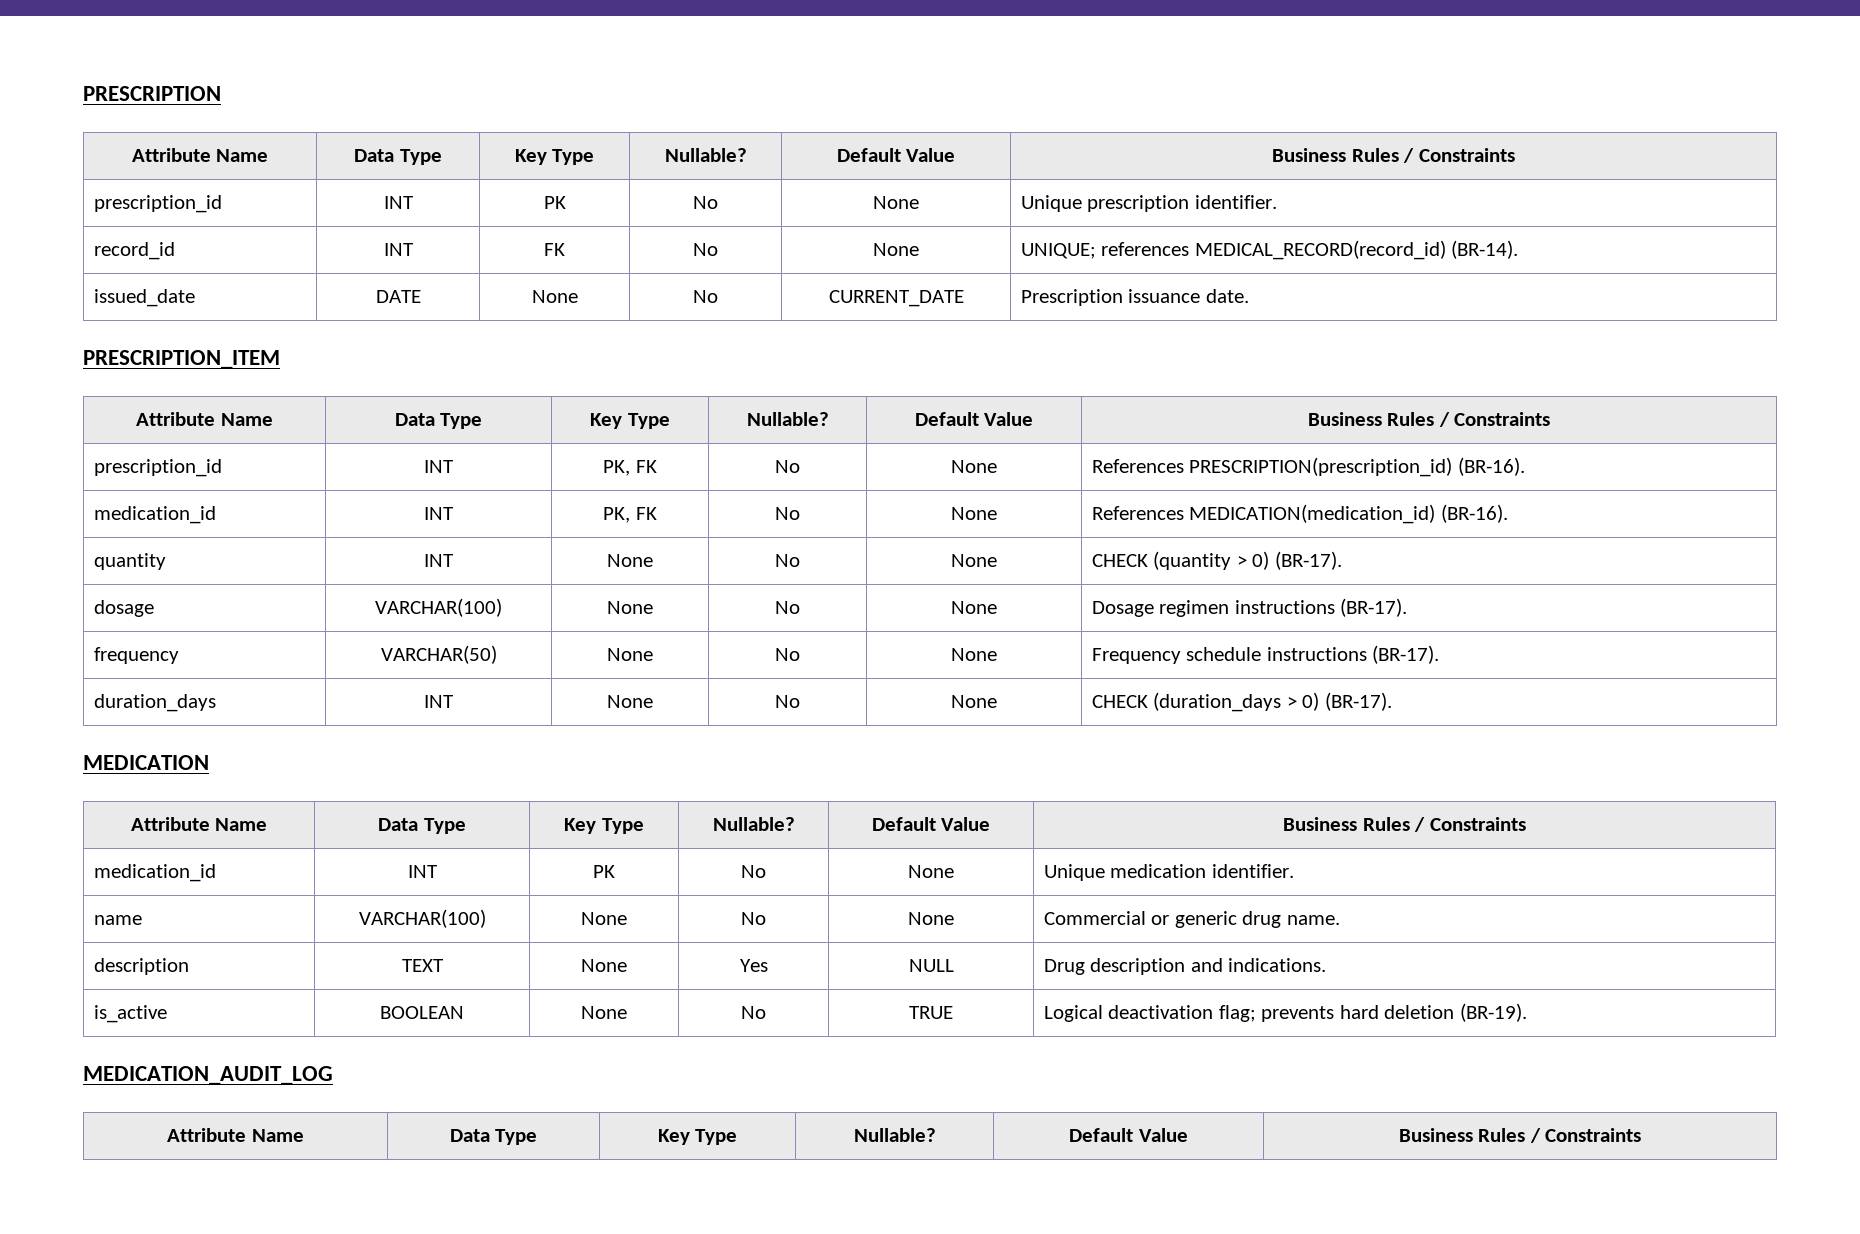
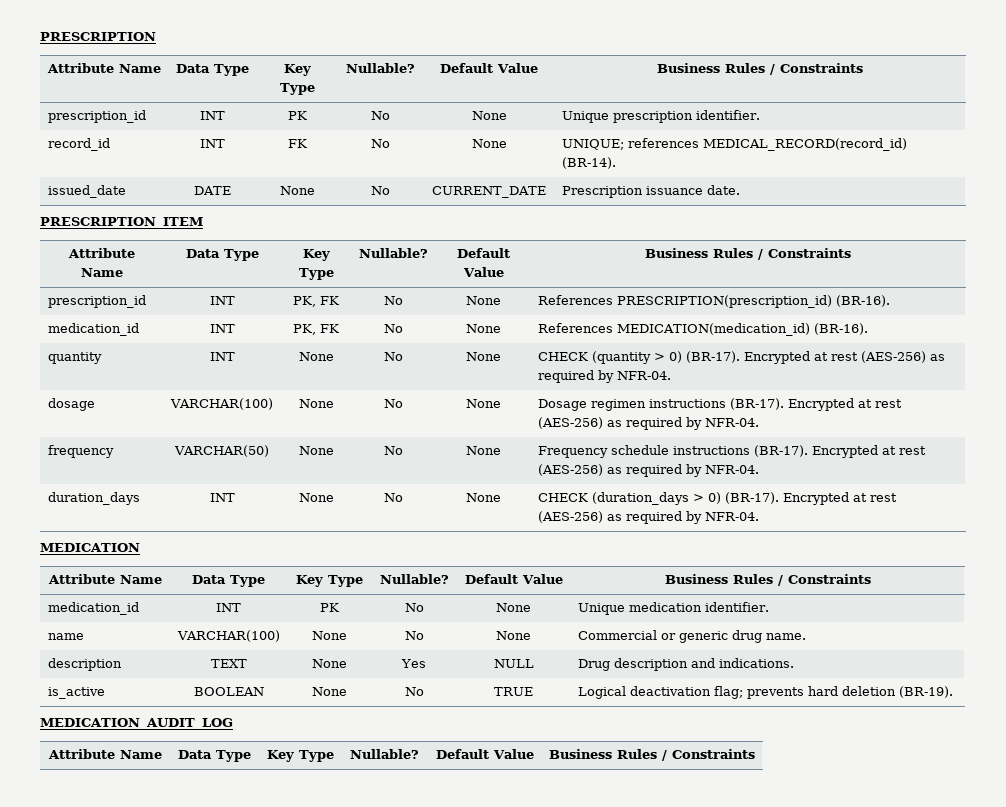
- quantity | INT | None | No | None | CHECK (quantity > 0) (BR-17).
+ quantity | INT | None | No | None | CHECK (quantity > 0) (BR-17). Encrypted at rest (AES-256) as required by NFR-04.
- dosage | VARCHAR(100) | None | No | None | Dosage regimen instructions (BR-17).
+ dosage | VARCHAR(100) | None | No | None | Dosage regimen instructions (BR-17). Encrypted at rest (AES-256) as required by NFR-04.
- frequency | VARCHAR(50) | None | No | None | Frequency schedule instructions (BR-17).
+ frequency | VARCHAR(50) | None | No | None | Frequency schedule instructions (BR-17). Encrypted at rest (AES-256) as required by NFR-04.
- duration_days | INT | None | No | None | CHECK (duration_days > 0) (BR-17).
+ duration_days | INT | None | No | None | CHECK (duration_days > 0) (BR-17). Encrypted at rest (AES-256) as required by NFR-04.

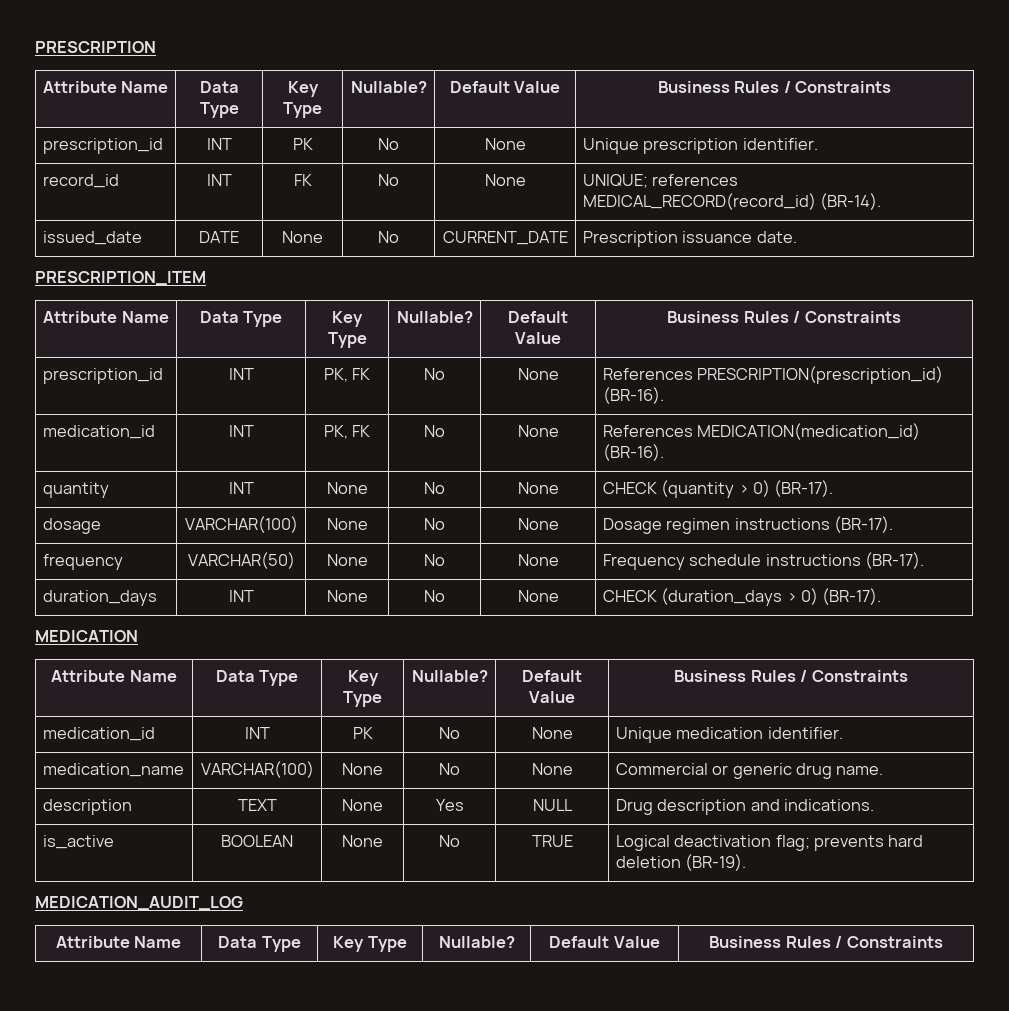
- quantity | INT | None | No | None | CHECK (quantity > 0) (BR-17). Encrypted at rest (AES-256) as required by NFR-04.
+ quantity | INT | None | No | None | CHECK (quantity > 0) (BR-17).
- dosage | VARCHAR(100) | None | No | None | Dosage regimen instructions (BR-17). Encrypted at rest (AES-256) as required by NFR-04.
+ dosage | VARCHAR(100) | None | No | None | Dosage regimen instructions (BR-17).
- frequency | VARCHAR(50) | None | No | None | Frequency schedule instructions (BR-17). Encrypted at rest (AES-256) as required by NFR-04.
+ frequency | VARCHAR(50) | None | No | None | Frequency schedule instructions (BR-17).
- duration_days | INT | None | No | None | CHECK (duration_days > 0) (BR-17). Encrypted at rest (AES-256) as required by NFR-04.
+ duration_days | INT | None | No | None | CHECK (duration_days > 0) (BR-17).
- name | VARCHAR(100) | None | No | None | Commercial or generic drug name.
+ medication_name | VARCHAR(100) | None | No | None | Commercial or generic drug name.

